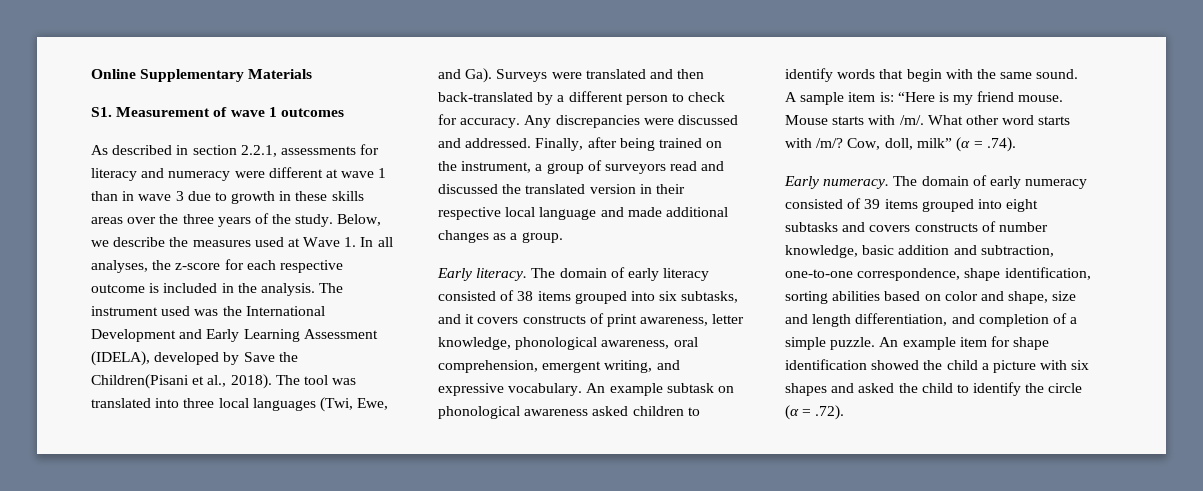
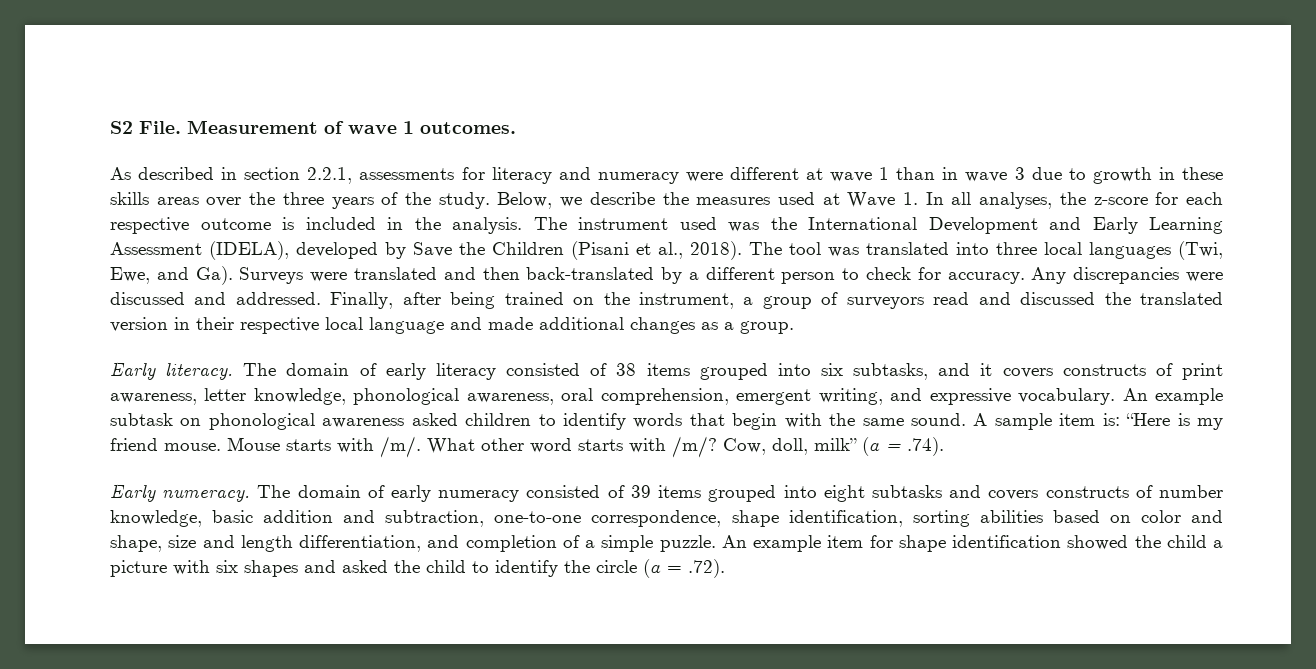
- Online Supplementary Materials
- S1. Measurement of wave 1 outcomes
+ S2 File. Measurement of wave 1 outcomes.
- The instrument used was the International Development and Early Learning Assessment (IDELA), developed by Save the Children(Pisani et al., 2018).
+ The instrument used was the International Development and Early Learning Assessment (IDELA), developed by Save the Children (Pisani et al., 2018).

